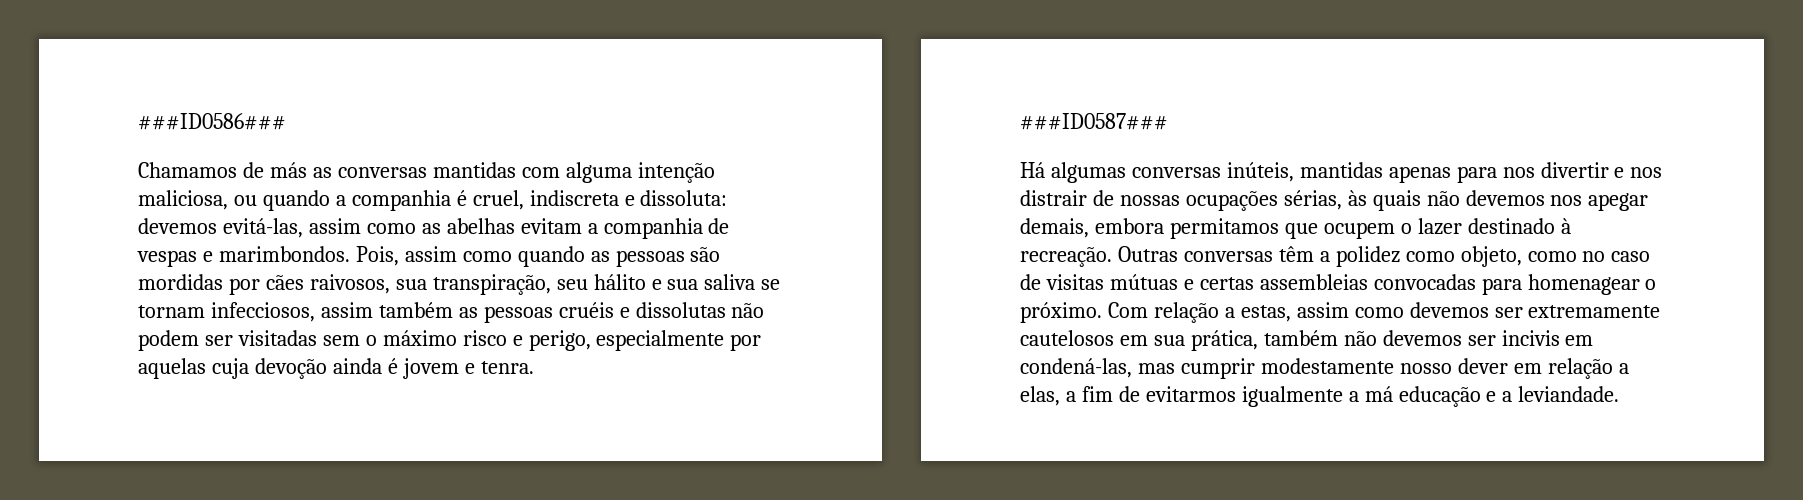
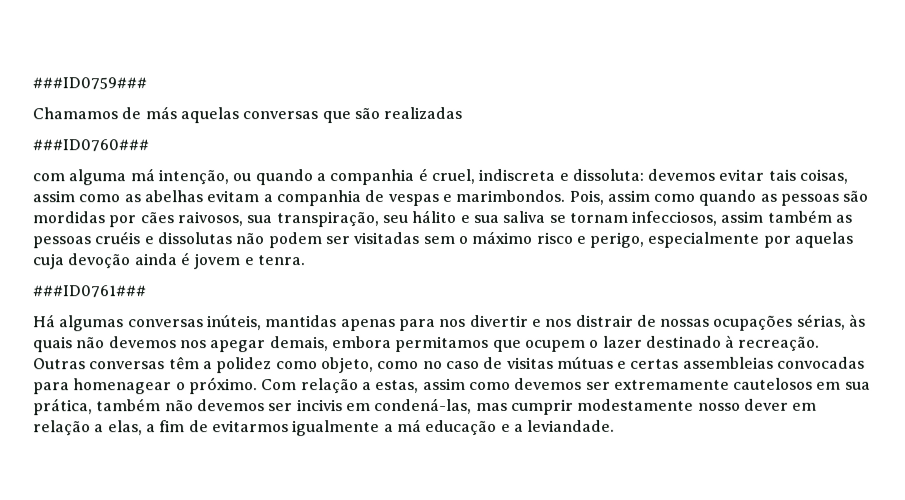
- ###ID0586###
+ ###ID0759###
- Chamamos de más as conversas mantidas com alguma intenção maliciosa, ou quando a companhia é cruel, indiscreta e dissoluta: devemos evitá-las, assim como as abelhas evitam a companhia de vespas e marimbondos.
+ Chamamos de más aquelas conversas que são realizadas
+ ###ID0760###
+ com alguma má intenção, ou quando a companhia é cruel, indiscreta e dissoluta: devemos evitar tais coisas, assim como as abelhas evitam a companhia de vespas e marimbondos.
- ###ID0587###
+ ###ID0761###

